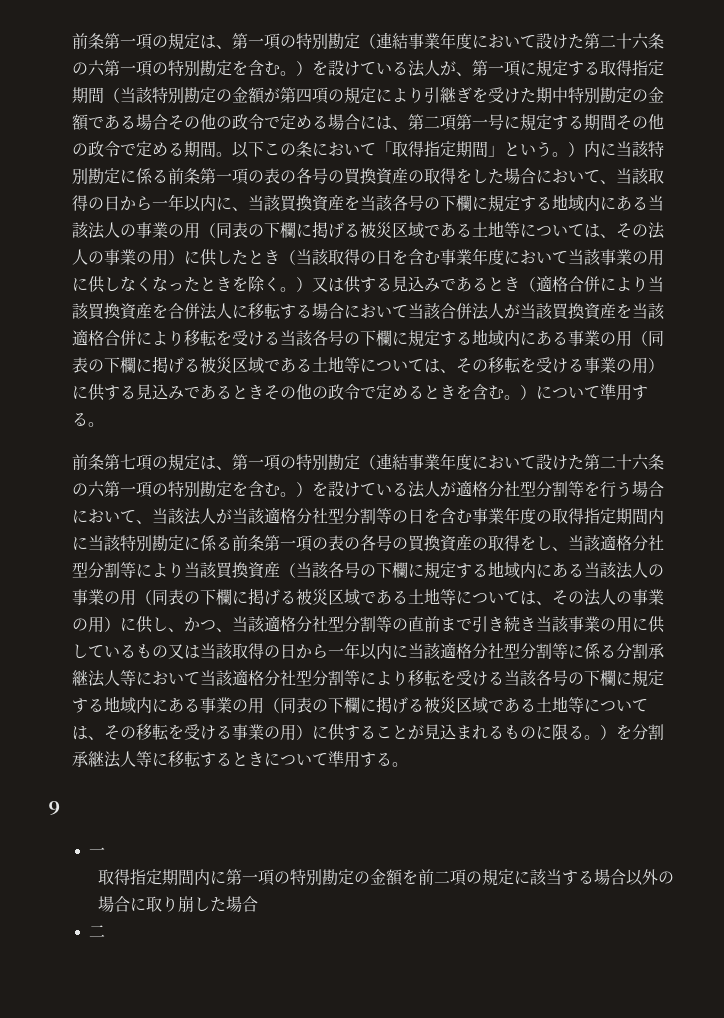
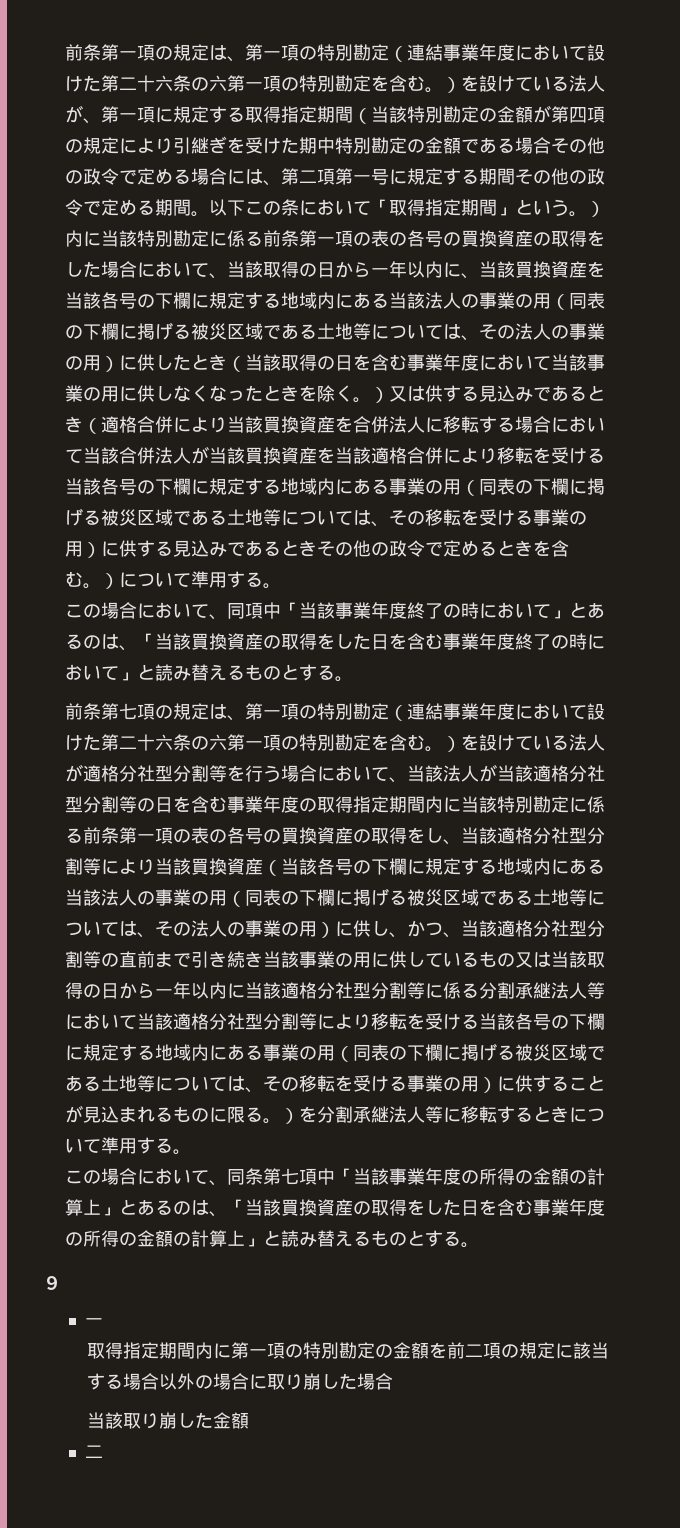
+ この場合において、同項中「当該事業年度終了の時において」とあるのは、「当該買換資産の取得をした日を含む事業年度終了の時において」と読み替えるものとする。
+ この場合において、同条第七項中「当該事業年度の所得の金額の計算上」とあるのは、「当該買換資産の取得をした日を含む事業年度の所得の金額の計算上」と読み替えるものとする。
+ 当該取り崩した金額

